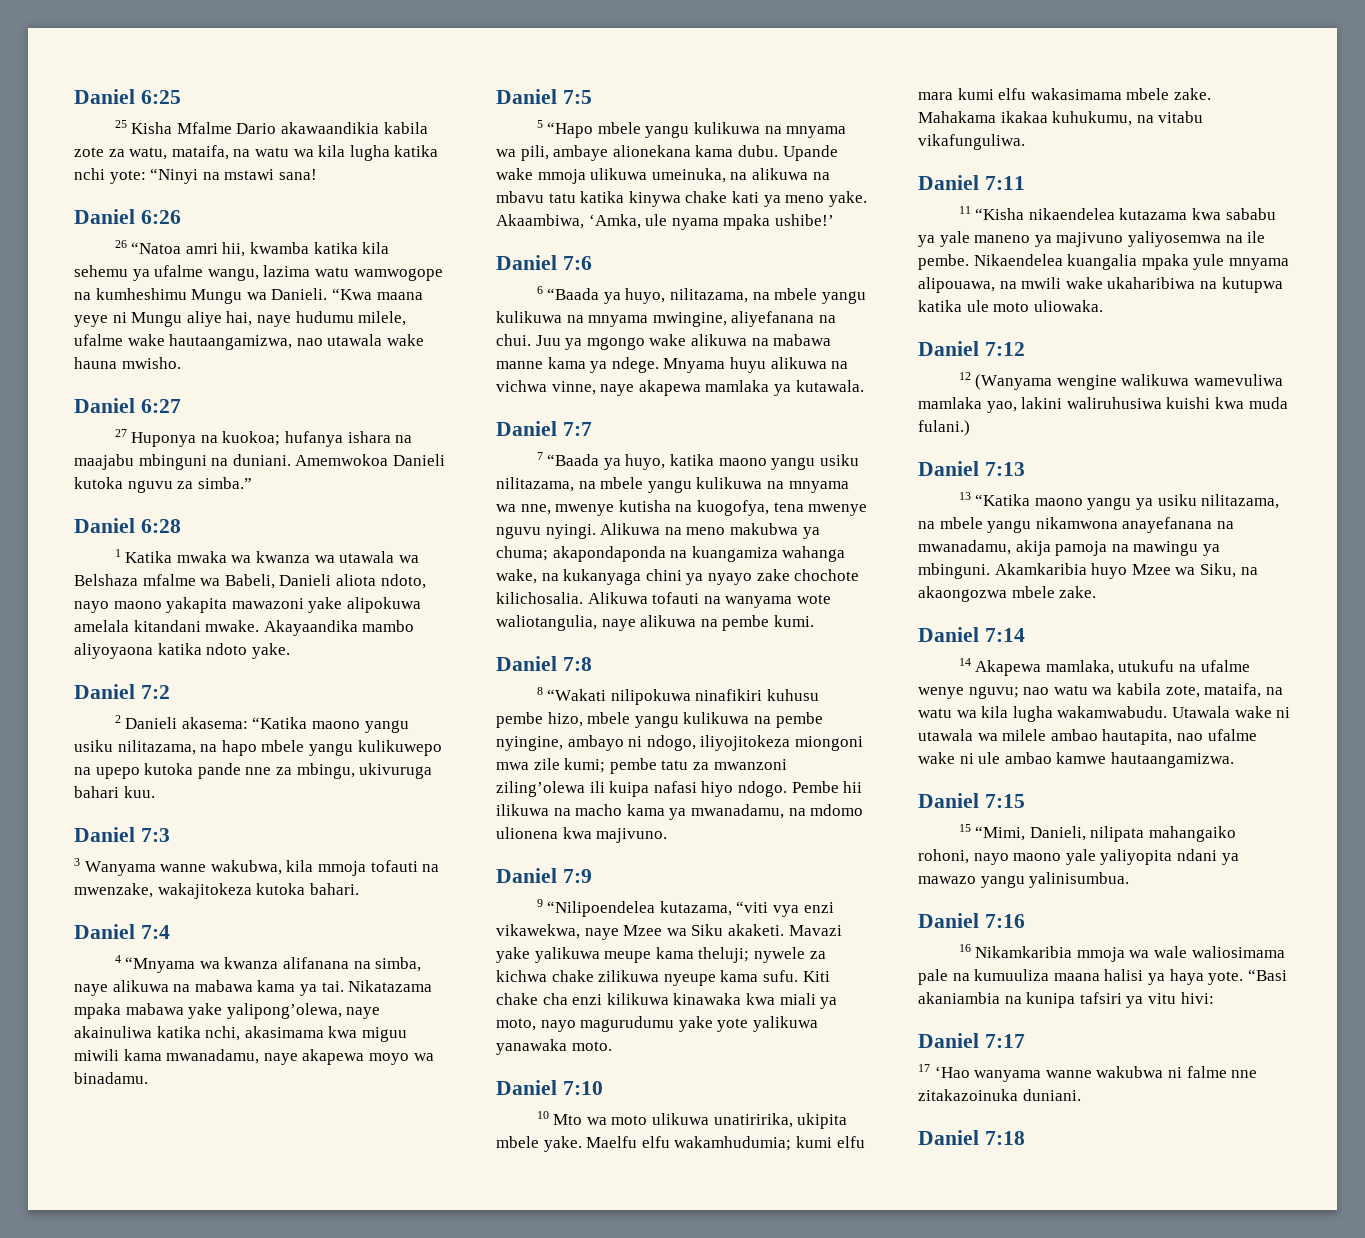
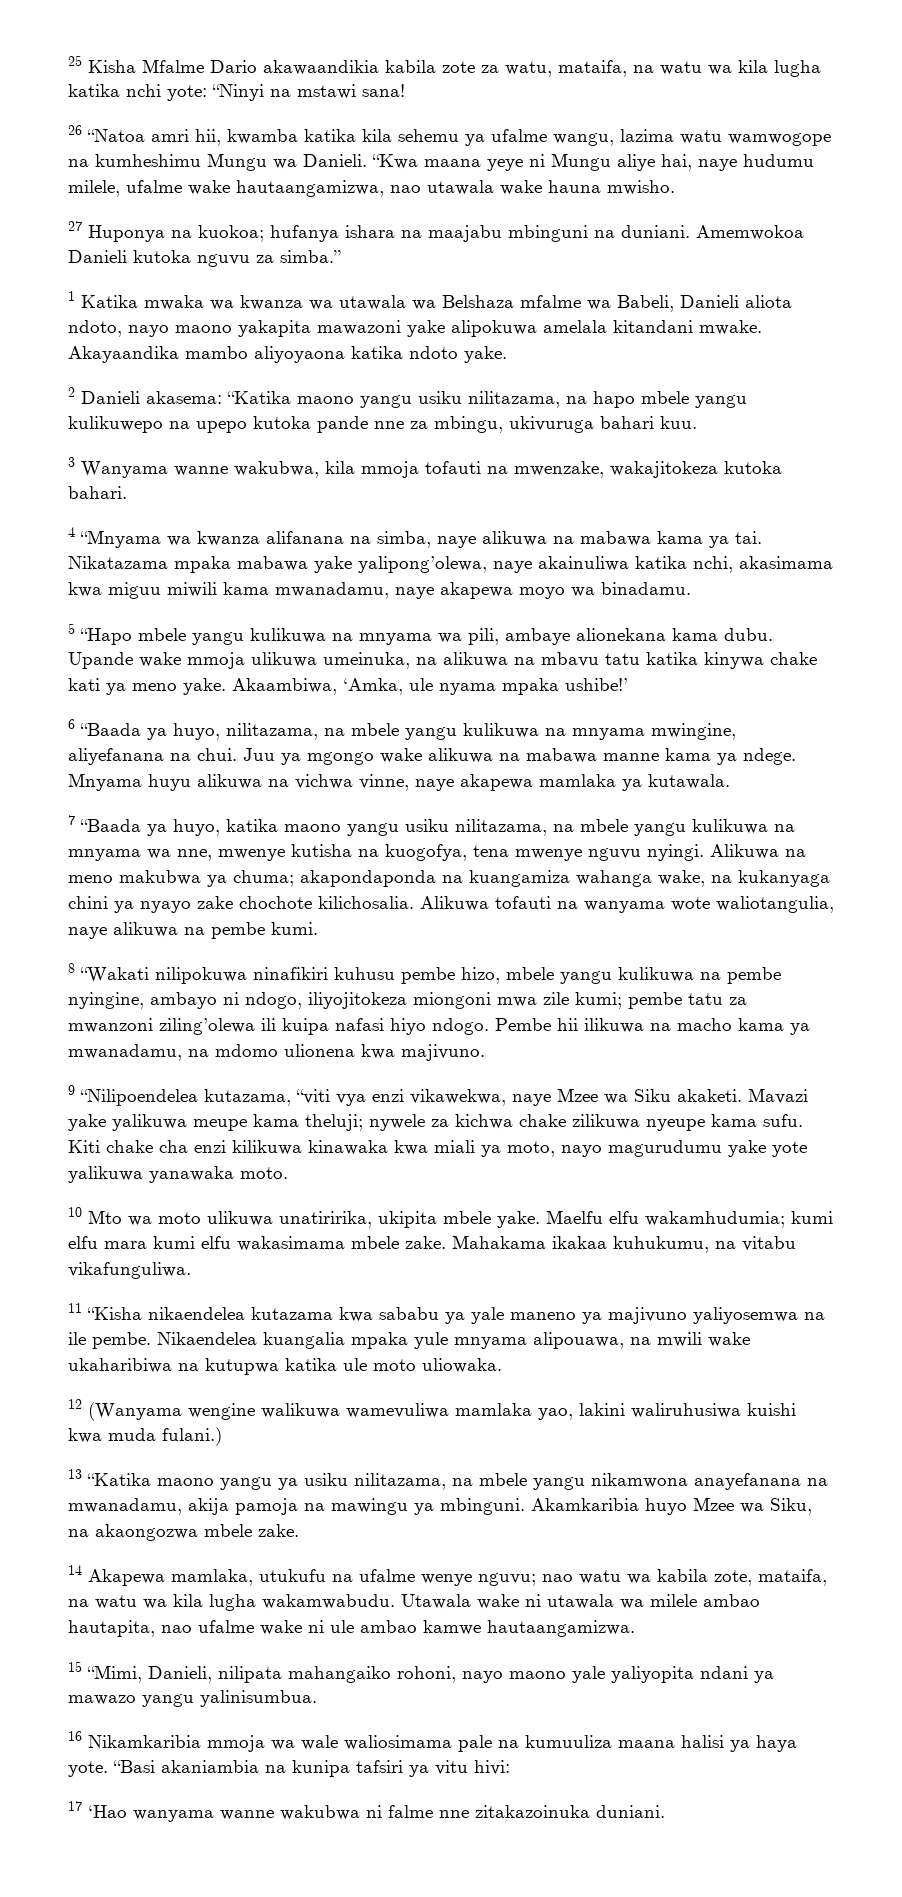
- Daniel 6:25
- Daniel 6:26
- Daniel 6:27
- Daniel 6:28
- Daniel 7:2
- Daniel 7:3
- Daniel 7:4
- Daniel 7:5
- Daniel 7:6
- Daniel 7:7
- Daniel 7:8
- Daniel 7:9
- Daniel 7:10
- Daniel 7:11
- Daniel 7:12
- Daniel 7:13
- Daniel 7:14
- Daniel 7:15
- Daniel 7:16
- Daniel 7:17
- Daniel 7:18

